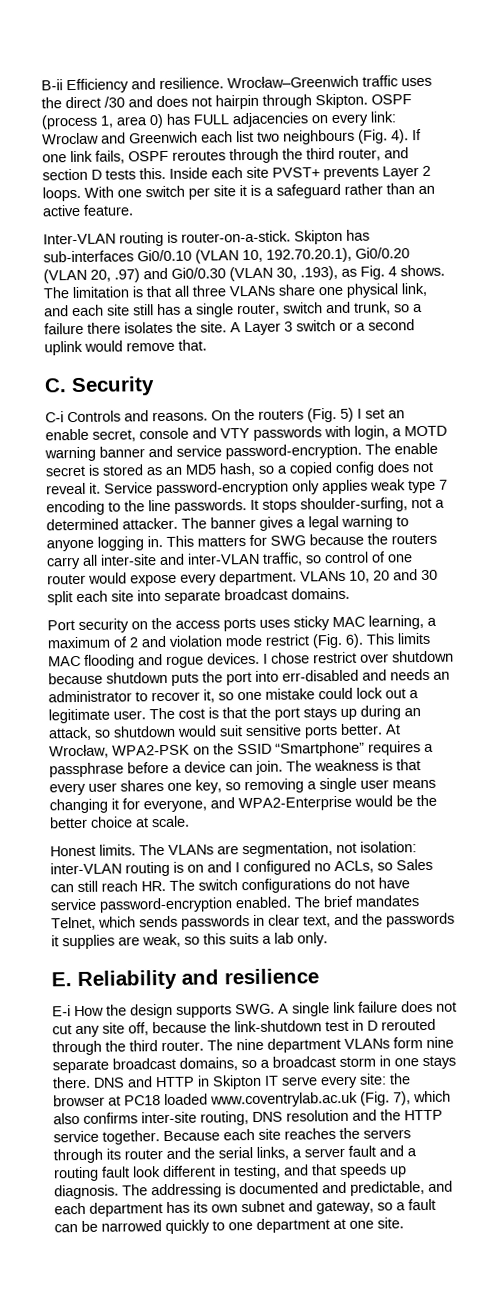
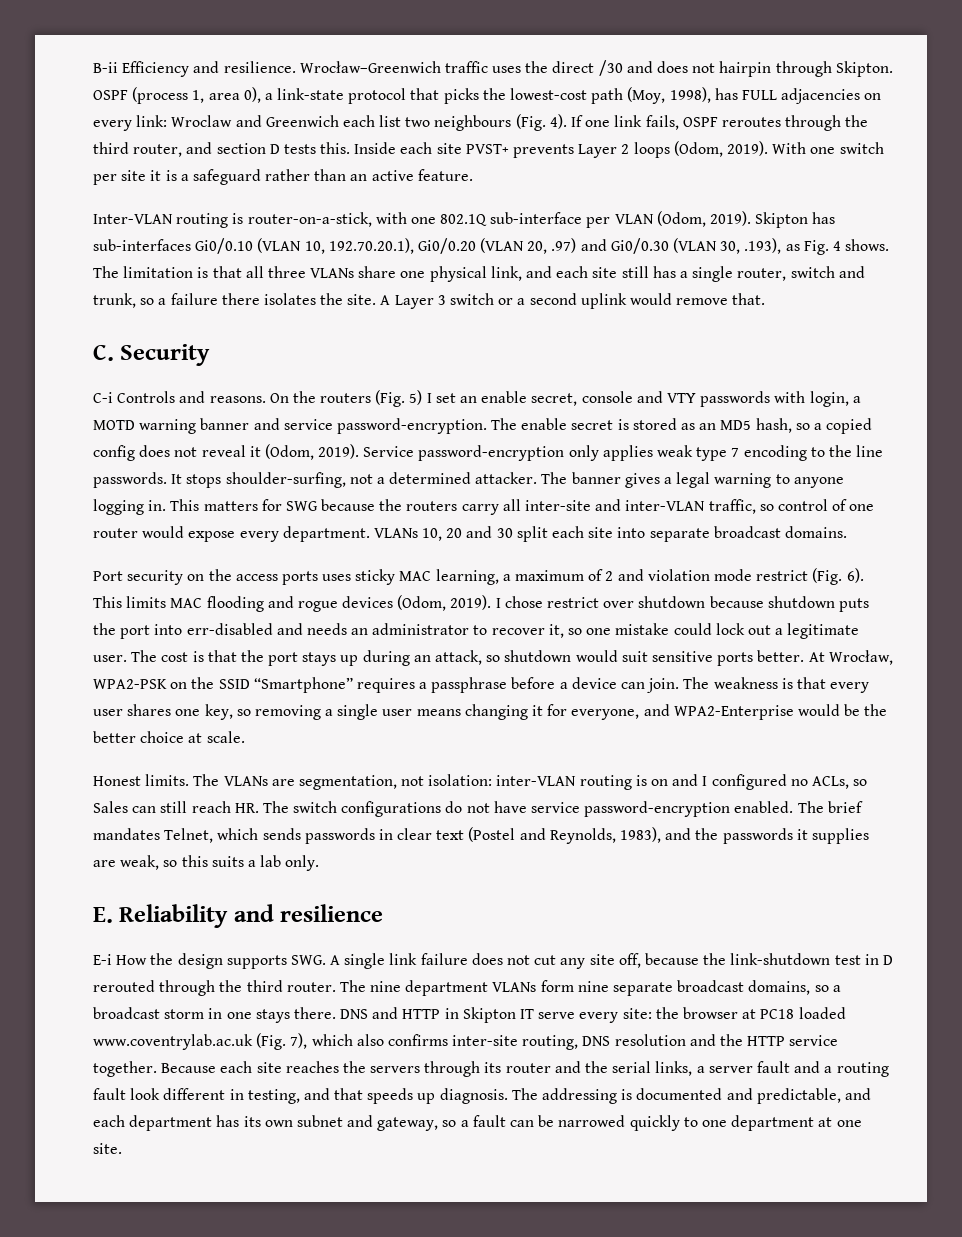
- OSPF (process 1, area 0) has FULL adjacencies on every link: Wroclaw and Greenwich each list two neighbours (Fig. 4).
+ OSPF (process 1, area 0), a link-state protocol that picks the lowest-cost path (Moy, 1998), has FULL adjacencies on every link: Wroclaw and Greenwich each list two neighbours (Fig. 4).
- Inside each site PVST+ prevents Layer 2 loops.
+ Inside each site PVST+ prevents Layer 2 loops (Odom, 2019).
- Inter-VLAN routing is router-on-a-stick.
+ Inter-VLAN routing is router-on-a-stick, with one 802.1Q sub-interface per VLAN (Odom, 2019).
- The enable secret is stored as an MD5 hash, so a copied config does not reveal it.
+ The enable secret is stored as an MD5 hash, so a copied config does not reveal it (Odom, 2019).
- This limits MAC flooding and rogue devices.
+ This limits MAC flooding and rogue devices (Odom, 2019).
- The brief mandates Telnet, which sends passwords in clear text, and the passwords it supplies are weak, so this suits a lab only.
+ The brief mandates Telnet, which sends passwords in clear text (Postel and Reynolds, 1983), and the passwords it supplies are weak, so this suits a lab only.

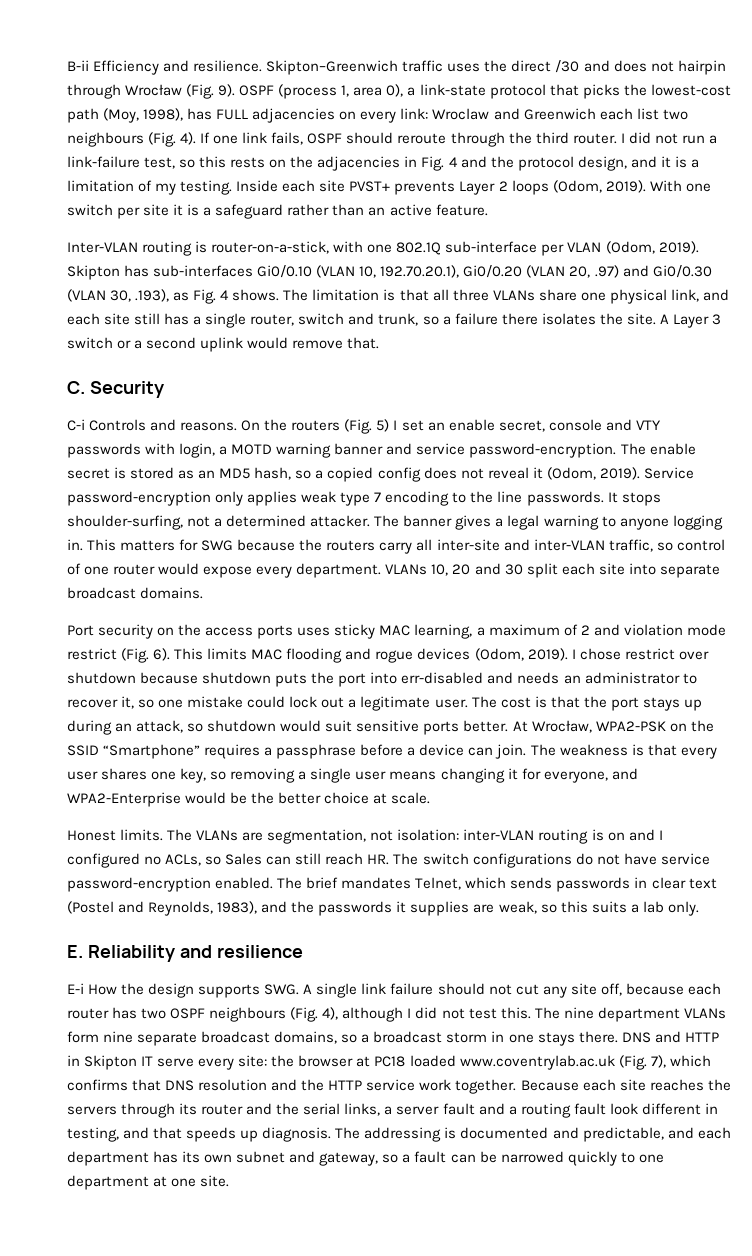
- Wrocław–Greenwich traffic uses the direct /30 and does not hairpin through Skipton.
+ Skipton–Greenwich traffic uses the direct /30 and does not hairpin through Wrocław (Fig. 9).
- If one link fails, OSPF reroutes through the third router, and section D tests this.
+ If one link fails, OSPF should reroute through the third router. I did not run a link-failure test, so this rests on the adjacencies in Fig. 4 and the protocol design, and it is a limitation of my testing.
- E-i How the design supports SWG. A single link failure does not cut any site off, because the link-shutdown test in D rerouted through the third router.
+ E-i How the design supports SWG. A single link failure should not cut any site off, because each router has two OSPF neighbours (Fig. 4), although I did not test this.
- DNS and HTTP in Skipton IT serve every site: the browser at PC18 loaded www.coventrylab.ac.uk (Fig. 7), which also confirms inter-site routing, DNS resolution and the HTTP service together.
+ DNS and HTTP in Skipton IT serve every site: the browser at PC18 loaded www.coventrylab.ac.uk (Fig. 7), which confirms that DNS resolution and the HTTP service work together.

